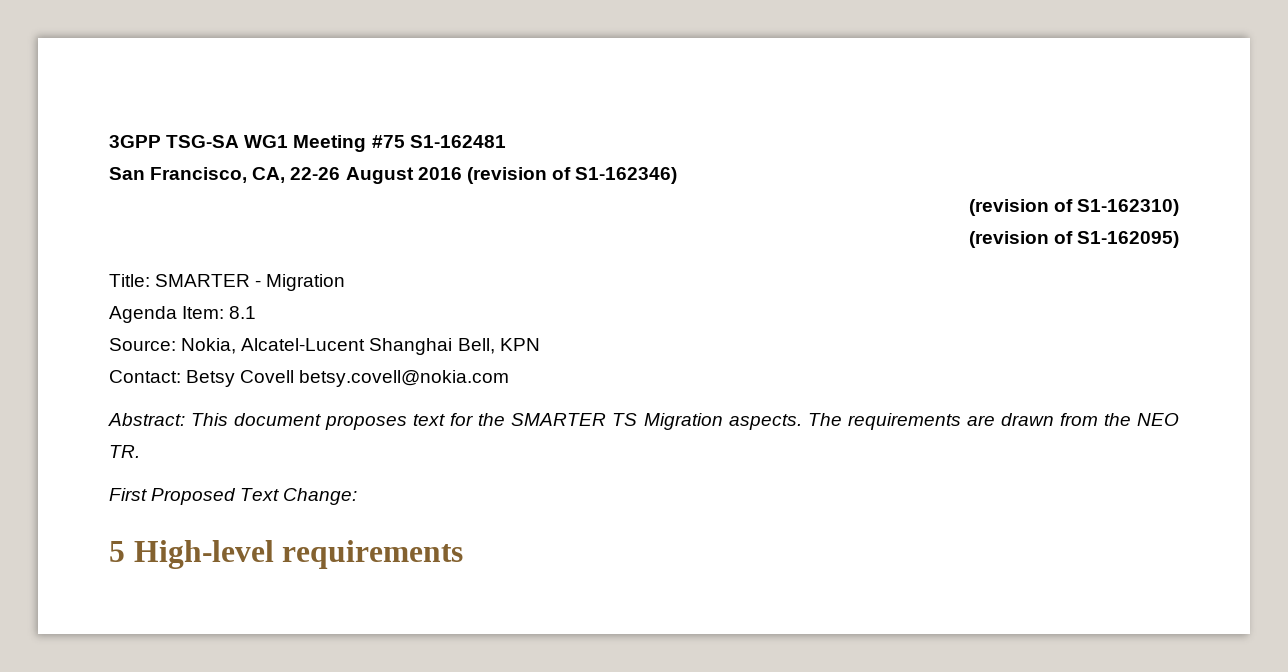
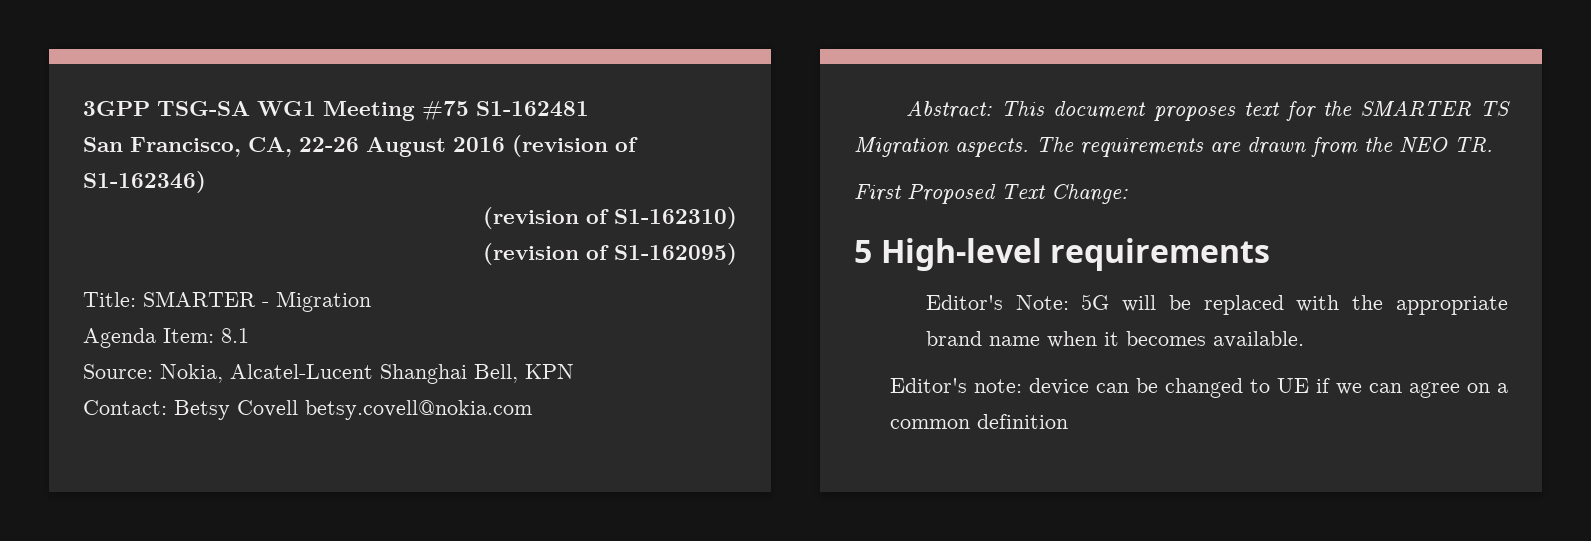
+ Editor's Note: 5G will be replaced with the appropriate brand name when it becomes available.
+ Editor's note: device can be changed to UE if we can agree on a common definition

